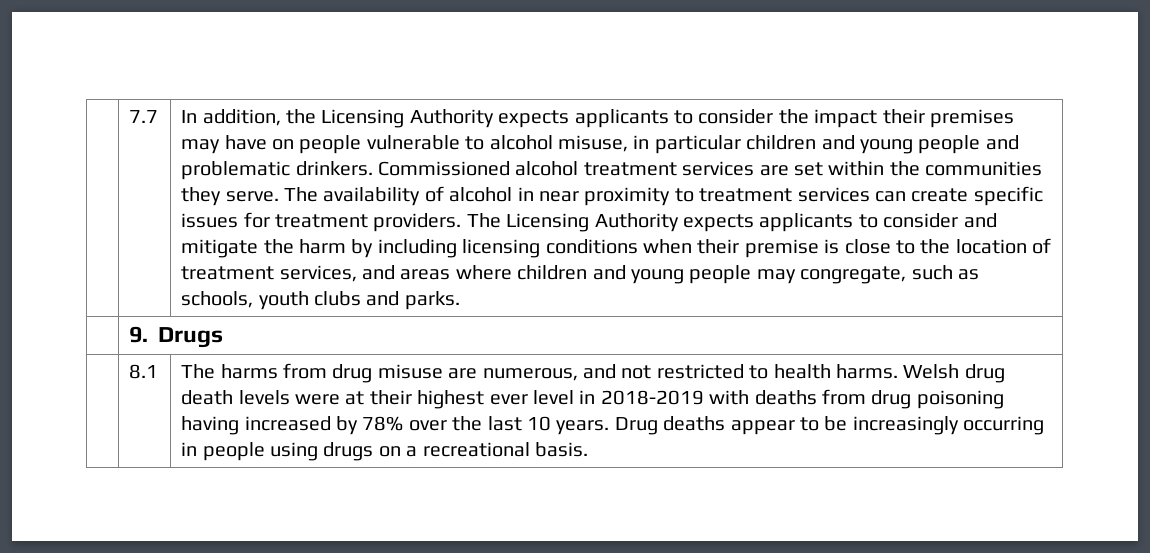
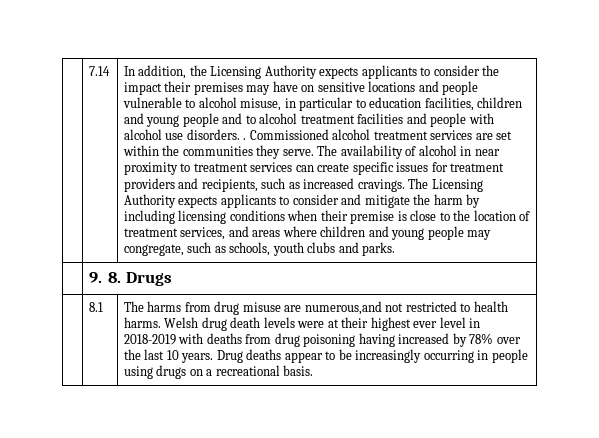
- 7.7
+ 7.14
- In addition, the Licensing Authority expects applicants to consider the impact their premises may have on people vulnerable to alcohol misuse, in particular children and young people and problematic drinkers.
+ In addition, the Licensing Authority expects applicants to consider the impact their premises may have on sensitive locations and people vulnerable to alcohol misuse, in particular to education facilities, children and young people and to alcohol treatment facilities and people with alcohol use disorders. .
- The availability of alcohol in near proximity to treatment services can create specific issues for treatment providers.
+ The availability of alcohol in near proximity to treatment services can create specific issues for treatment providers and recipients, such as increased cravings.
- | 9. Drugs
+ | 9. 8. Drugs
- The harms from drug misuse are numerous, and not restricted to health harms.
+ The harms from drug misuse are numerous,and not restricted to health harms.

